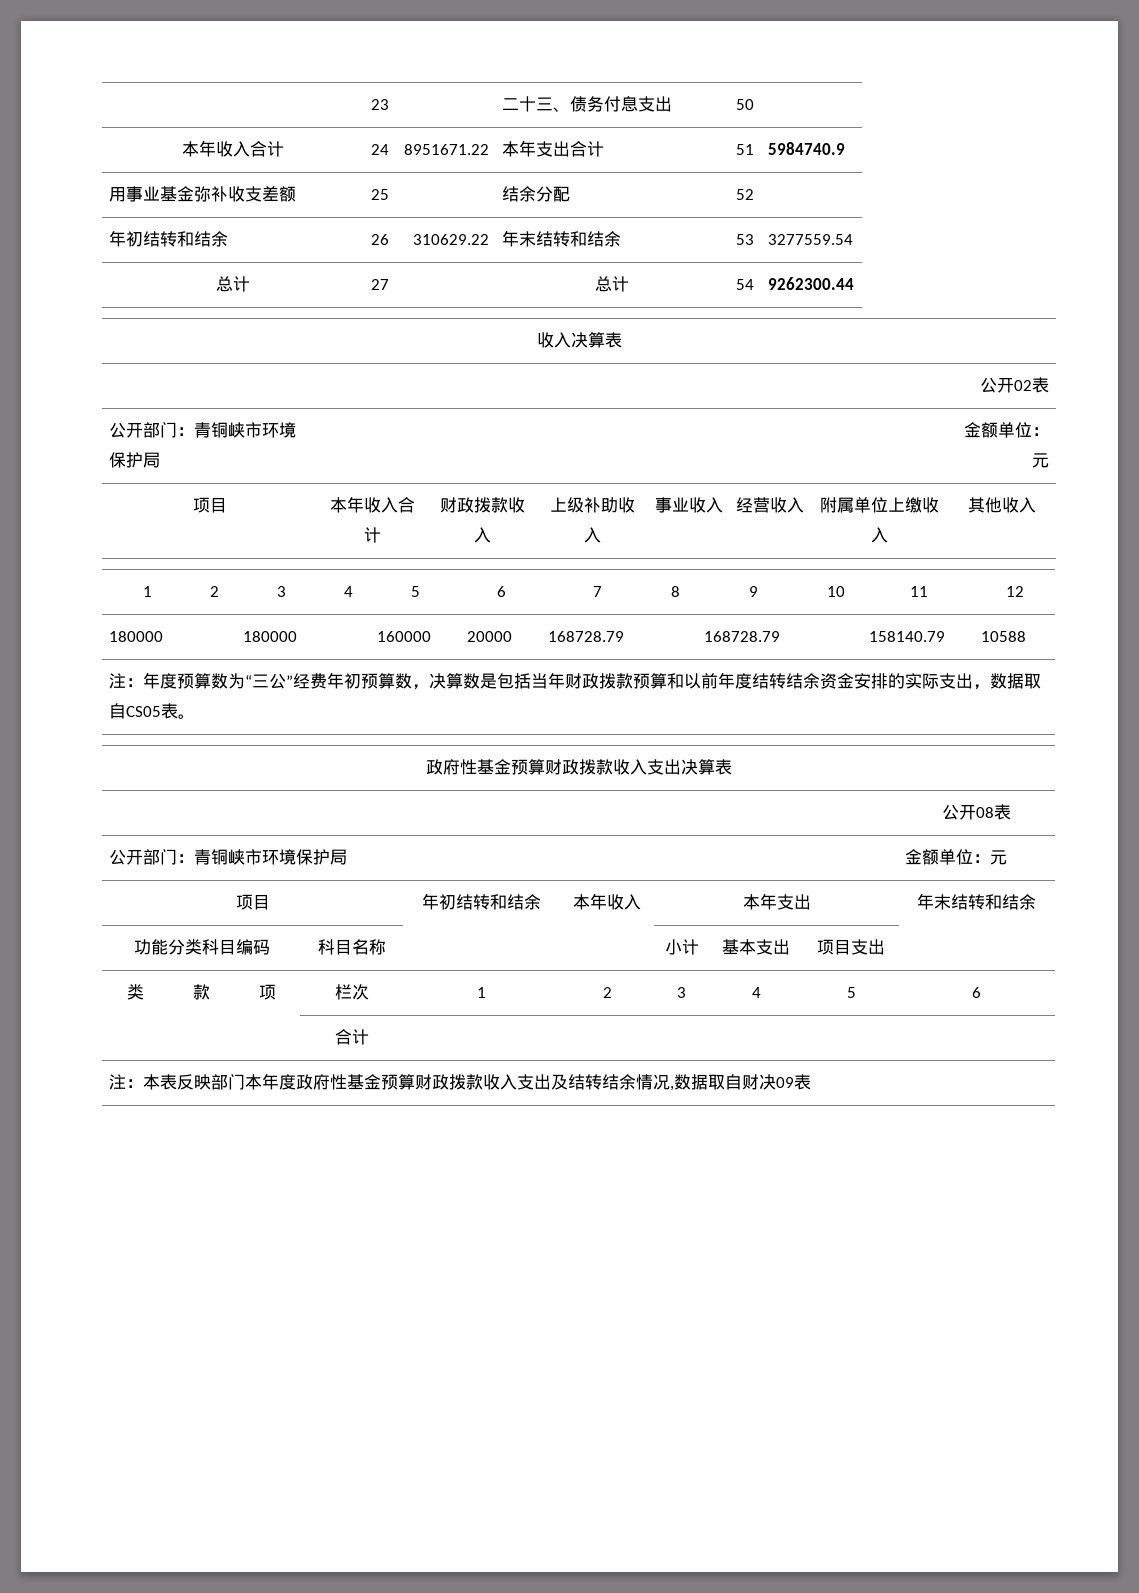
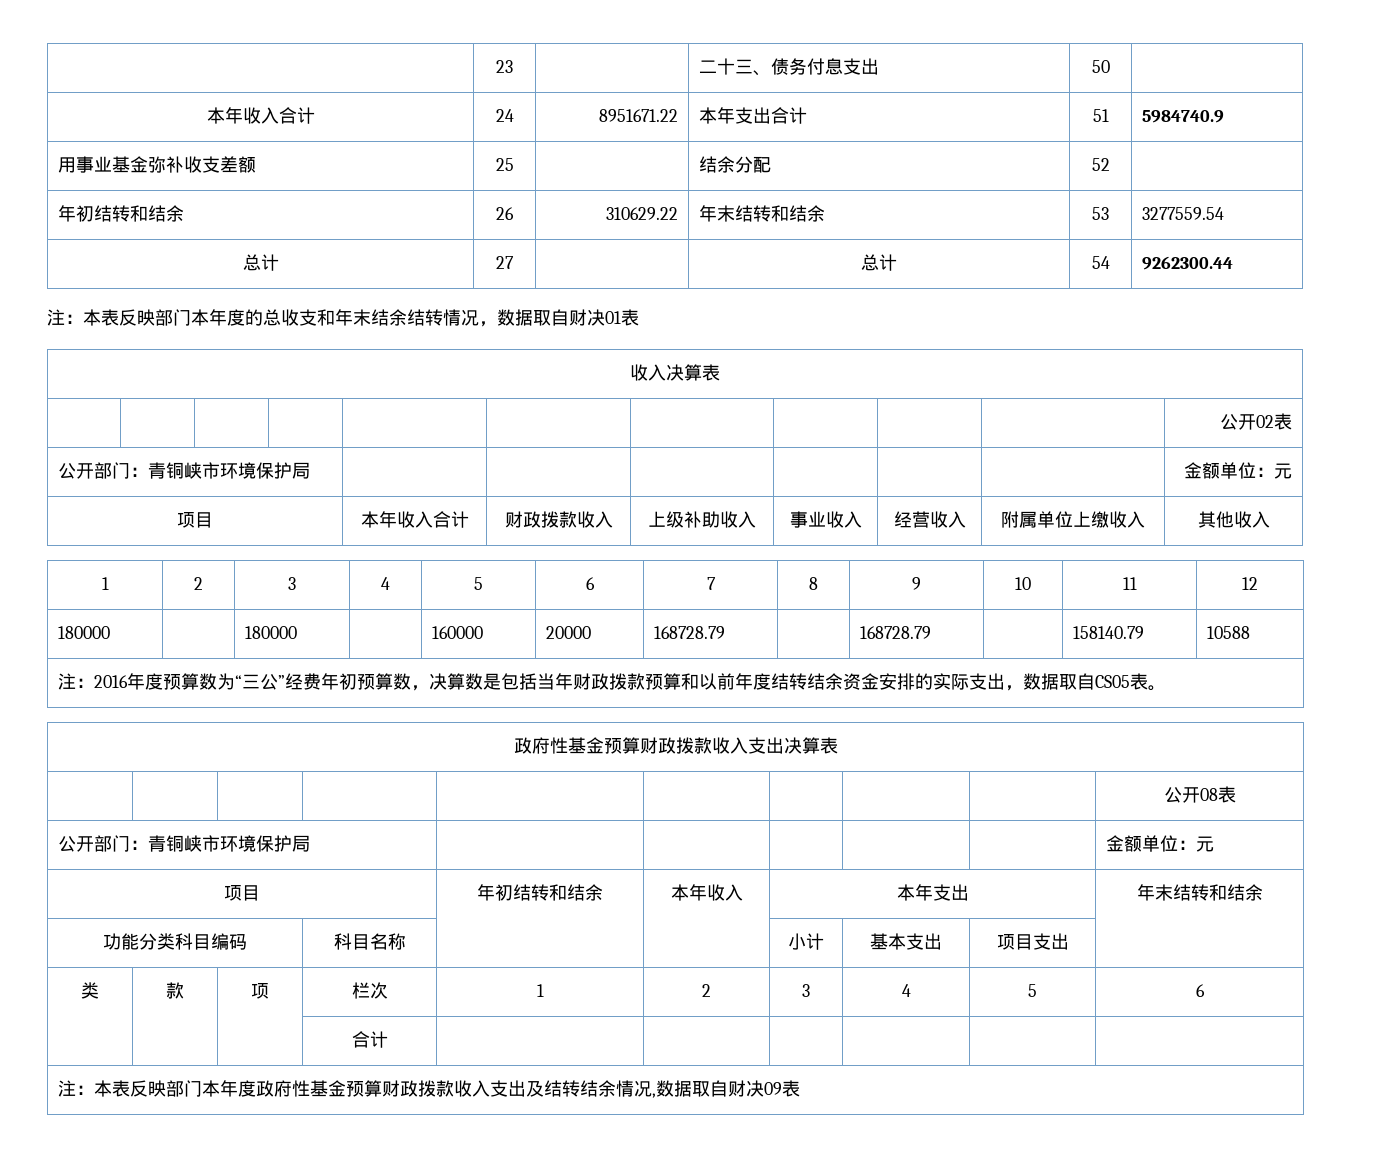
+ 注：本表反映部门本年度的总收支和年末结余结转情况，数据取自财决01表
- 注：年度预算数为“三公”经费年初预算数，决算数是包括当年财政拨款预算和以前年度结转结余资金安排的实际支出，数据取自CS05表。
+ 注：2016年度预算数为“三公”经费年初预算数，决算数是包括当年财政拨款预算和以前年度结转结余资金安排的实际支出，数据取自CS05表。

